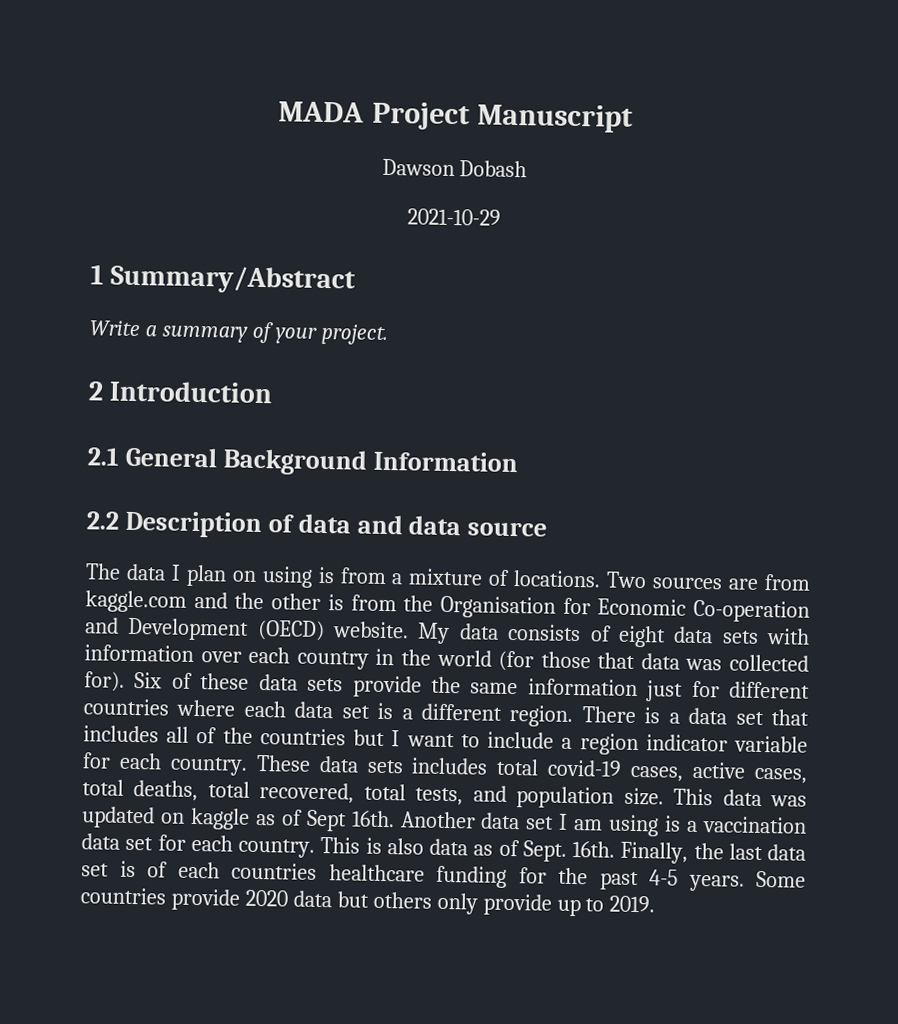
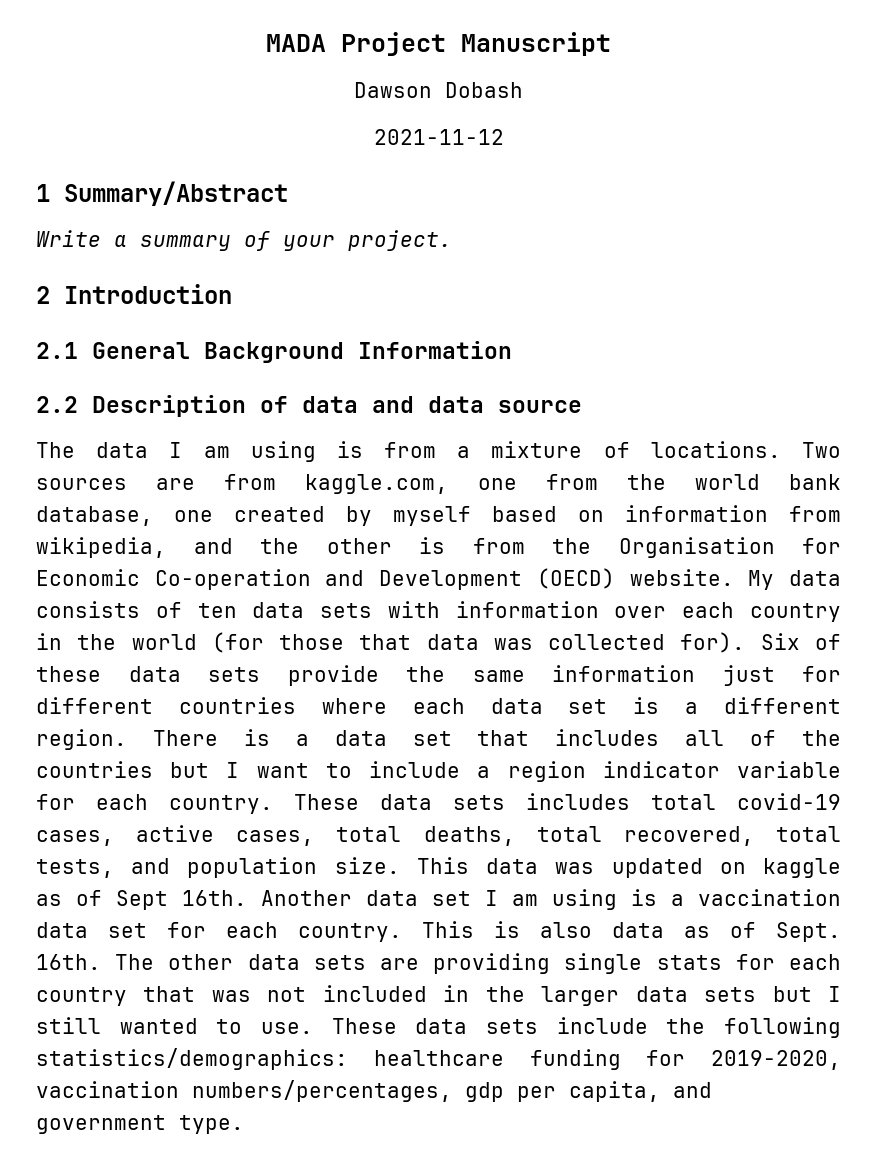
- 2021-10-29
+ 2021-11-12
- The data I plan on using is from a mixture of locations.
+ The data I am using is from a mixture of locations.
- Two sources are from kaggle.com and the other is from the Organisation for Economic Co-operation and Development (OECD) website.
+ Two sources are from kaggle.com, one from the world bank database, one created by myself based on information from wikipedia, and the other is from the Organisation for Economic Co-operation and Development (OECD) website.
- My data consists of eight data sets with information over each country in the world (for those that data was collected for).
+ My data consists of ten data sets with information over each country in the world (for those that data was collected for).
- Finally, the last data set is of each countries healthcare funding for the past 4-5 years. Some countries provide 2020 data but others only provide up to 2019.
+ The other data sets are providing single stats for each country that was not included in the larger data sets but I still wanted to use. These data sets include the following statistics/demographics: healthcare funding for 2019-2020, vaccination numbers/percentages, gdp per capita, and government type.

